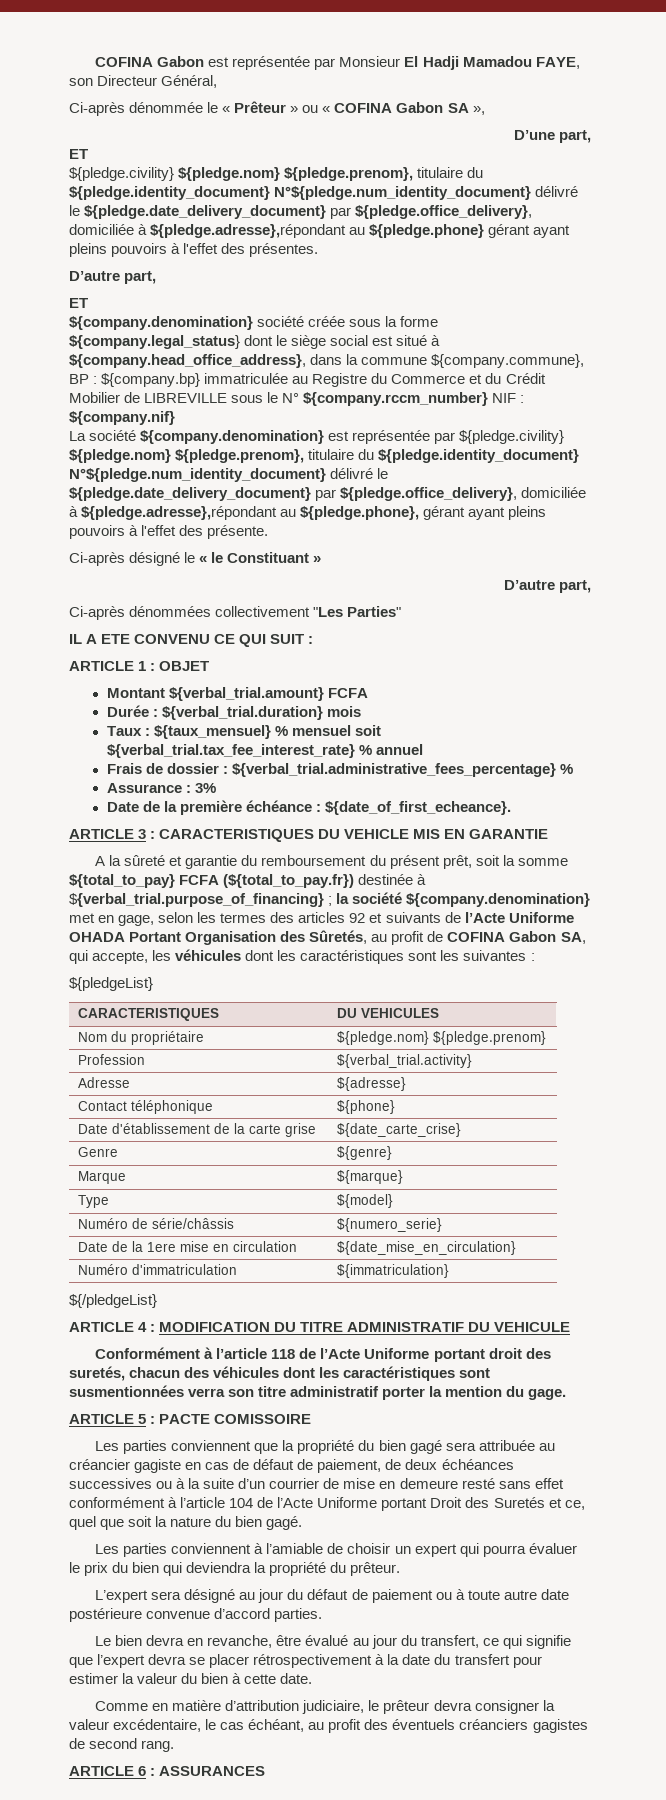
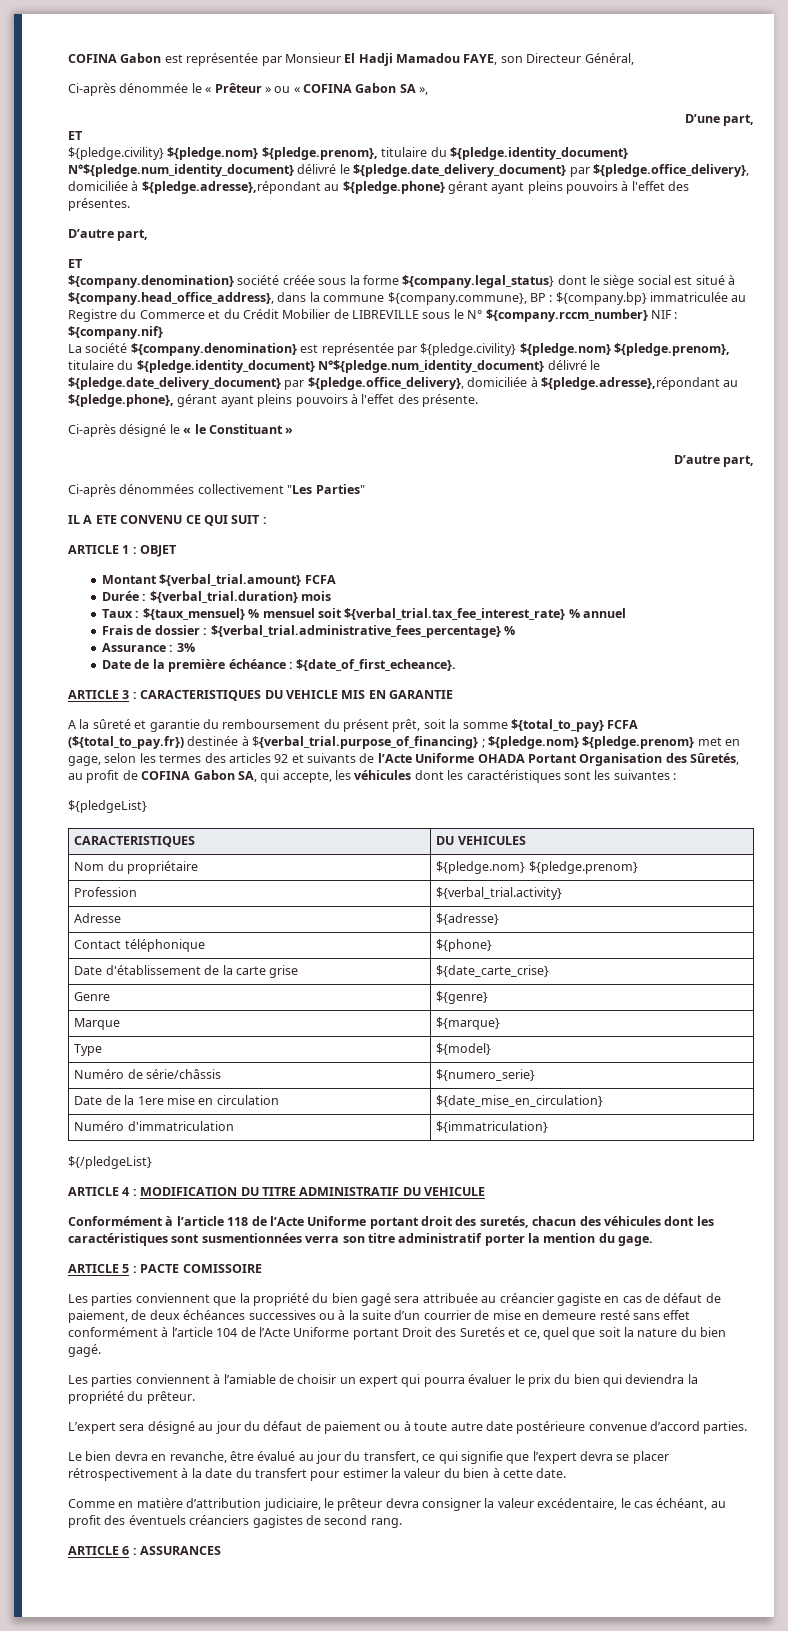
- A la sûreté et garantie du remboursement du présent prêt, soit la somme ${total_to_pay} FCFA (${total_to_pay.fr}) destinée à ${verbal_trial.purpose_of_financing} ; la société ${company.denomination} met en gage, selon les termes des articles 92 et suivants de l’Acte Uniforme OHADA Portant Organisation des Sûretés, au profit de COFINA Gabon SA, qui accepte, les véhicules dont les caractéristiques sont les suivantes :
+ A la sûreté et garantie du remboursement du présent prêt, soit la somme ${total_to_pay} FCFA (${total_to_pay.fr}) destinée à ${verbal_trial.purpose_of_financing} ; ${pledge.nom} ${pledge.prenom} met en gage, selon les termes des articles 92 et suivants de l’Acte Uniforme OHADA Portant Organisation des Sûretés, au profit de COFINA Gabon SA, qui accepte, les véhicules dont les caractéristiques sont les suivantes :

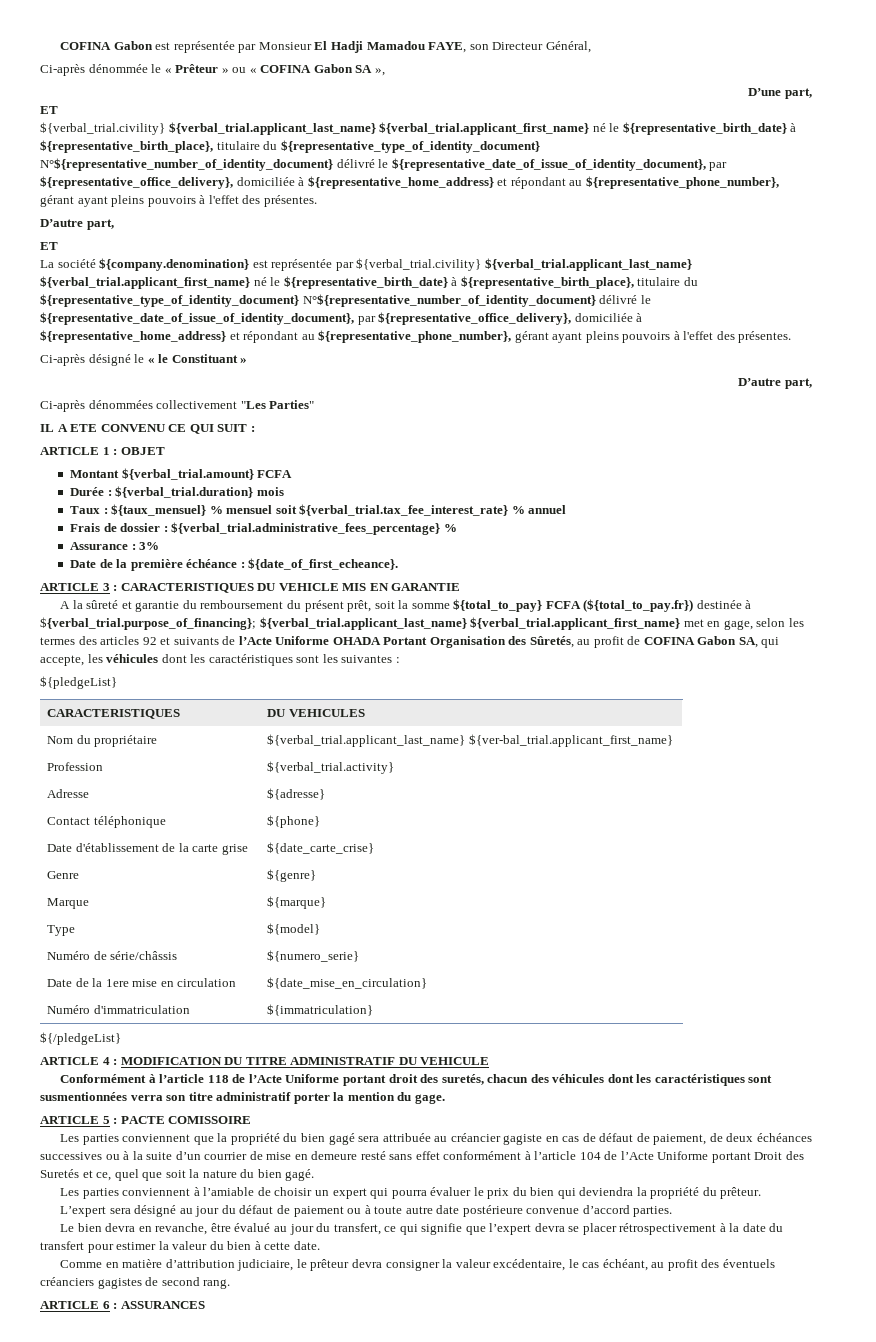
  D’une part,
  ET
- ${pledge.civility} ${pledge.nom} ${pledge.prenom}, titulaire du ${pledge.identity_document} N°${pledge.num_identity_document} délivré le ${pledge.date_delivery_document} par ${pledge.office_delivery}, domiciliée à ${pledge.adresse},répondant au ${pledge.phone} gérant ayant pleins pouvoirs à l'effet des présentes.
+ ${verbal_trial.civility} ${verbal_trial.applicant_last_name} ${verbal_trial.applicant_first_name} né le ${representative_birth_date} à ${representative_birth_place}, titulaire du ${representative_type_of_identity_document} N°${representative_number_of_identity_document} délivré le ${representative_date_of_issue_of_identity_document}, par ${representative_office_delivery}, domiciliée à ${representative_home_address} et répondant au ${representative_phone_number}, gérant ayant pleins pouvoirs à l'effet des présentes.
- ${company.denomination} société créée sous la forme ${company.legal_status} dont le siège social est situé à ${company.head_office_address}, dans la commune ${company.commune}, BP : ${company.bp} immatriculée au Registre du Commerce et du Crédit Mobilier de LIBREVILLE sous le N° ${company.rccm_number} NIF : ${company.nif}
- La société ${company.denomination} est représentée par ${pledge.civility} ${pledge.nom} ${pledge.prenom}, titulaire du ${pledge.identity_document} N°${pledge.num_identity_document} délivré le ${pledge.date_delivery_document} par ${pledge.office_delivery}, domiciliée à ${pledge.adresse},répondant au ${pledge.phone}, gérant ayant pleins pouvoirs à l'effet des présente.
+ La société ${company.denomination} est représentée par ${verbal_trial.civility} ${verbal_trial.applicant_last_name} ${verbal_trial.applicant_first_name} né le ${representative_birth_date} à ${representative_birth_place}, titulaire du ${representative_type_of_identity_document} N°${representative_number_of_identity_document} délivré le ${representative_date_of_issue_of_identity_document}, par ${representative_office_delivery}, domiciliée à ${representative_home_address} et répondant au ${representative_phone_number}, gérant ayant pleins pouvoirs à l'effet des présentes.
- A la sûreté et garantie du remboursement du présent prêt, soit la somme ${total_to_pay} FCFA (${total_to_pay.fr}) destinée à ${verbal_trial.purpose_of_financing} ; ${pledge.nom} ${pledge.prenom} met en gage, selon les termes des articles 92 et suivants de l’Acte Uniforme OHADA Portant Organisation des Sûretés, au profit de COFINA Gabon SA, qui accepte, les véhicules dont les caractéristiques sont les suivantes :
+ A la sûreté et garantie du remboursement du présent prêt, soit la somme ${total_to_pay} FCFA (${total_to_pay.fr}) destinée à ${verbal_trial.purpose_of_financing}; ${verbal_trial.applicant_last_name} ${verbal_trial.applicant_first_name} met en gage, selon les termes des articles 92 et suivants de l’Acte Uniforme OHADA Portant Organisation des Sûretés, au profit de COFINA Gabon SA, qui accepte, les véhicules dont les caractéristiques sont les suivantes :
- Nom du propriétaire | ${pledge.nom} ${pledge.prenom}
+ Nom du propriétaire | ${verbal_trial.applicant_last_name} ${ver-bal_trial.applicant_first_name}

